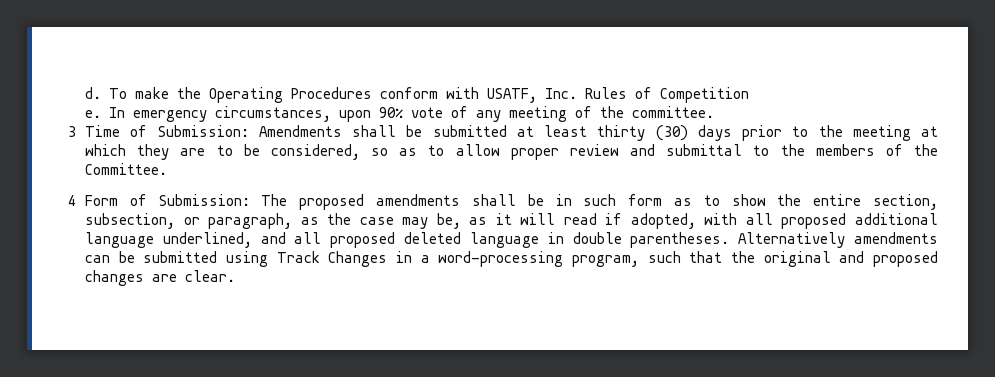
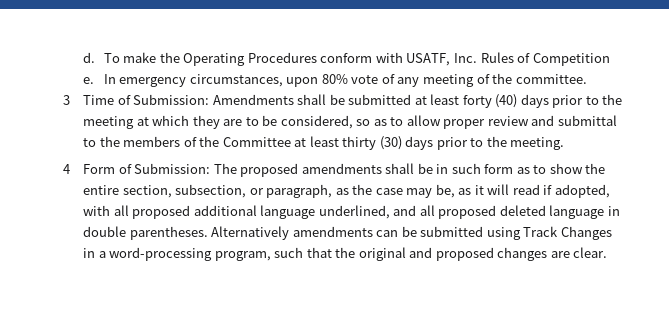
- In emergency circumstances, upon 90% vote of any meeting of the committee.
+ In emergency circumstances, upon 80% vote of any meeting of the committee.
- 3 Time of Submission: Amendments shall be submitted at least thirty (30) days prior to the meeting at which they are to be considered, so as to allow proper review and submittal to the members of the Committee.
+ 3 Time of Submission: Amendments shall be submitted at least forty (40) days prior to the meeting at which they are to be considered, so as to allow proper review and submittal to the members of the Committee at least thirty (30) days prior to the meeting.

